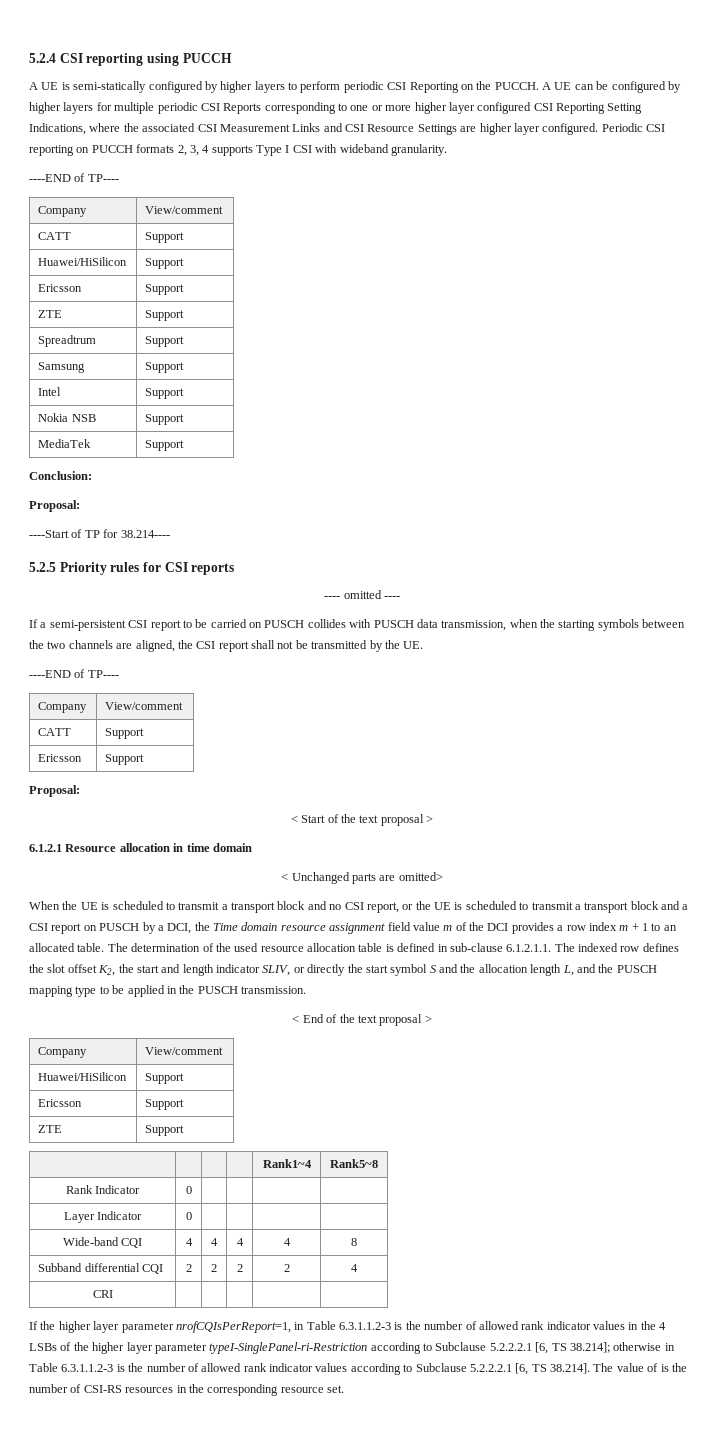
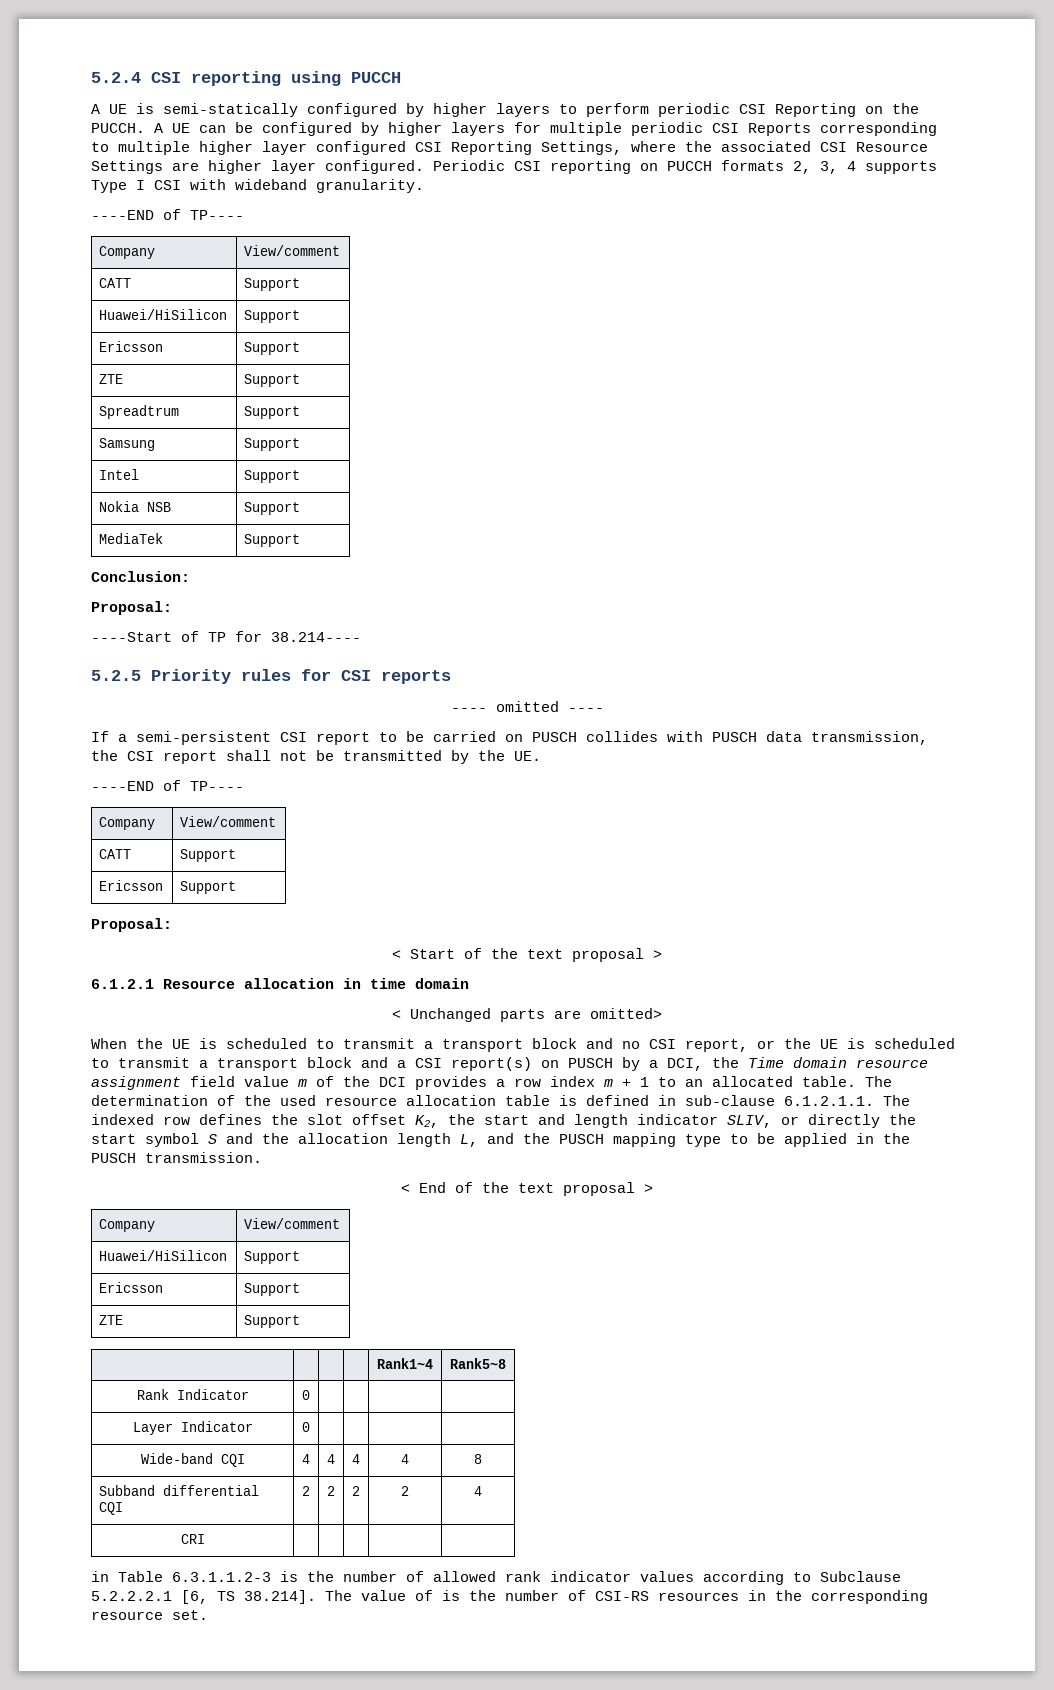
- A UE can be configured by higher layers for multiple periodic CSI Reports corresponding to one or more higher layer configured CSI Reporting Setting Indications, where the associated CSI Measurement Links and CSI Resource Settings are higher layer configured.
+ A UE can be configured by higher layers for multiple periodic CSI Reports corresponding to multiple higher layer configured CSI Reporting Settings, where the associated CSI Resource Settings are higher layer configured.
- If a semi-persistent CSI report to be carried on PUSCH collides with PUSCH data transmission, when the starting symbols between the two channels are aligned, the CSI report shall not be transmitted by the UE.
+ If a semi-persistent CSI report to be carried on PUSCH collides with PUSCH data transmission, the CSI report shall not be transmitted by the UE.
- When the UE is scheduled to transmit a transport block and no CSI report, or the UE is scheduled to transmit a transport block and a CSI report on PUSCH by a DCI, the Time domain resource assignment field value m of the DCI provides a row index m + 1 to an allocated table.
+ When the UE is scheduled to transmit a transport block and no CSI report, or the UE is scheduled to transmit a transport block and a CSI report(s) on PUSCH by a DCI, the Time domain resource assignment field value m of the DCI provides a row index m + 1 to an allocated table.
- If the higher layer parameter nrofCQIsPerReport=1, in Table 6.3.1.1.2-3 is the number of allowed rank indicator values in the 4 LSBs of the higher layer parameter typeI-SinglePanel-ri-Restriction according to Subclause 5.2.2.2.1 [6, TS 38.214]; otherwise in Table 6.3.1.1.2-3 is the number of allowed rank indicator values according to Subclause 5.2.2.2.1 [6, TS 38.214]. The value of is the number of CSI-RS resources in the corresponding resource set.
+ in Table 6.3.1.1.2-3 is the number of allowed rank indicator values according to Subclause 5.2.2.2.1 [6, TS 38.214]. The value of is the number of CSI-RS resources in the corresponding resource set.

